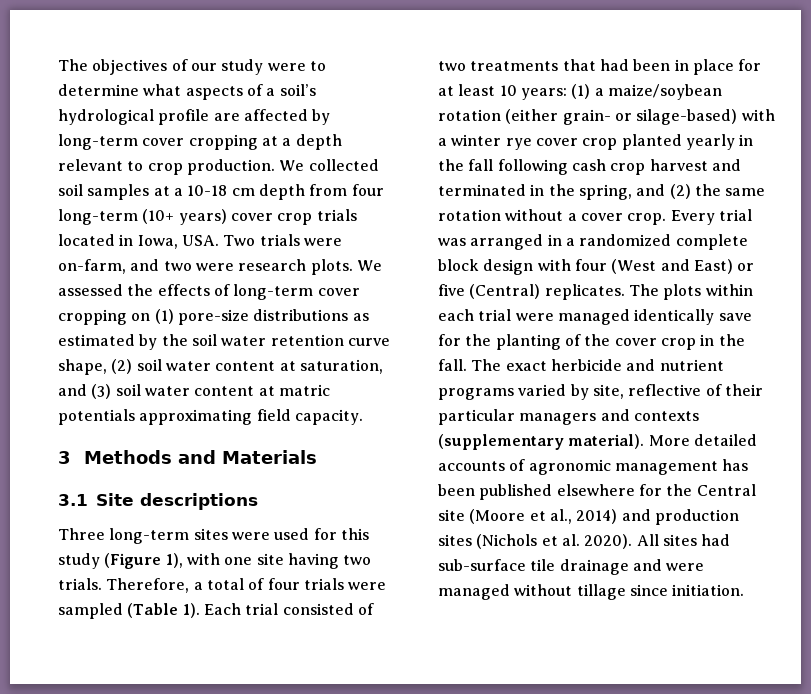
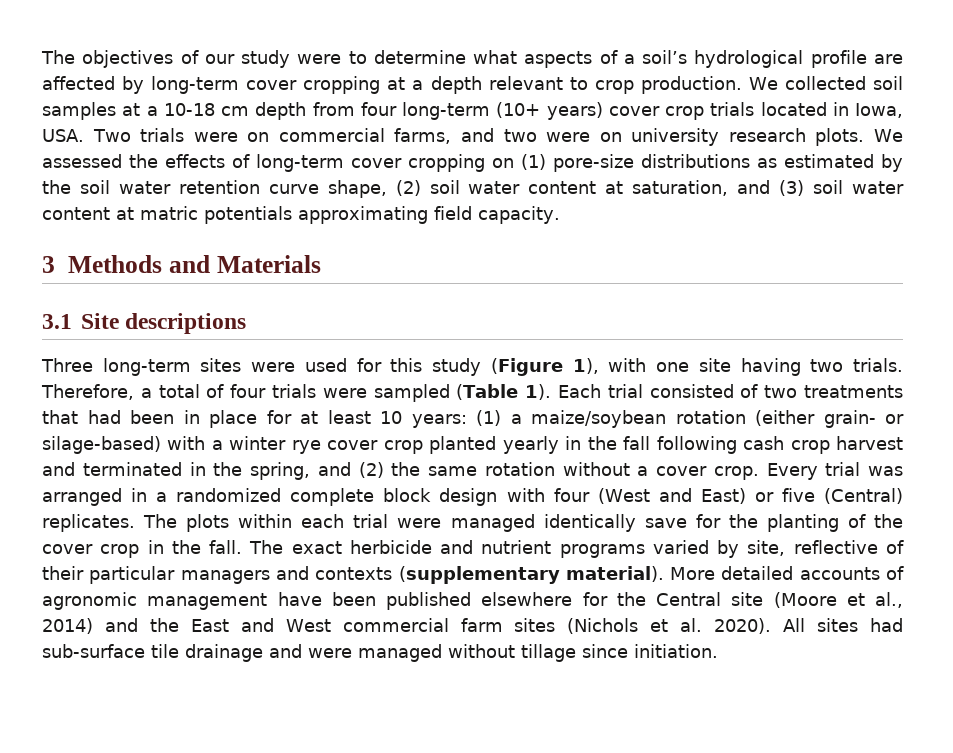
- We collected soil samples at a 10-18 cm depth from four long-term (10+ years) cover crop trials located in Iowa, USA. Two trials were on-farm, and two were research plots.
+ We collected soil samples at a 10-18 cm depth from four long-term (10+ years) cover crop trials located in Iowa, USA. Two trials were on commercial farms, and two were on university research plots.
- More detailed accounts of agronomic management has been published elsewhere for the Central site (Moore et al., 2014) and production sites (Nichols et al. 2020).
+ More detailed accounts of agronomic management have been published elsewhere for the Central site (Moore et al., 2014) and the East and West commercial farm sites (Nichols et al. 2020).

